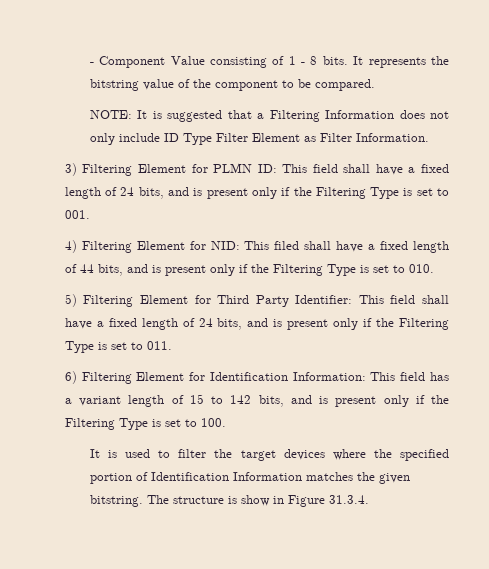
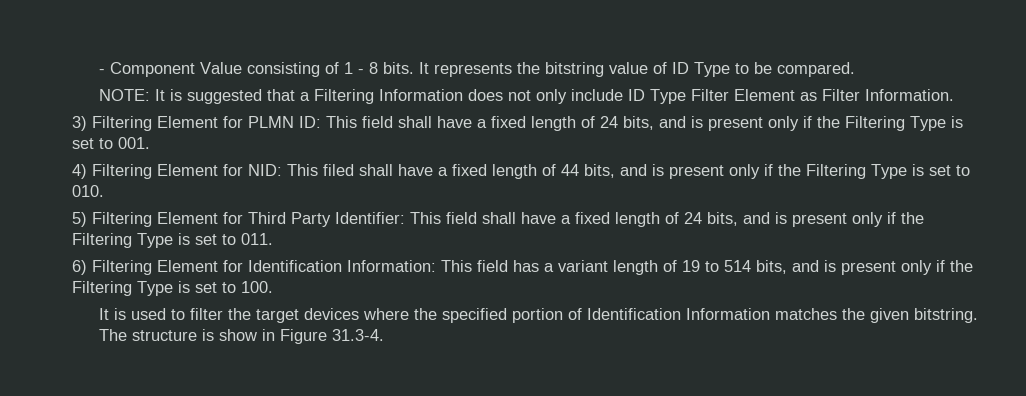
- It represents the bitstring value of the component to be compared.
+ It represents the bitstring value of ID Type to be compared.
- 6) Filtering Element for Identification Information: This field has a variant length of 15 to 142 bits, and is present only if the Filtering Type is set to 100.
+ 6) Filtering Element for Identification Information: This field has a variant length of 19 to 514 bits, and is present only if the Filtering Type is set to 100.
- The structure is show in Figure 31.3.4.
+ The structure is show in Figure 31.3-4.

